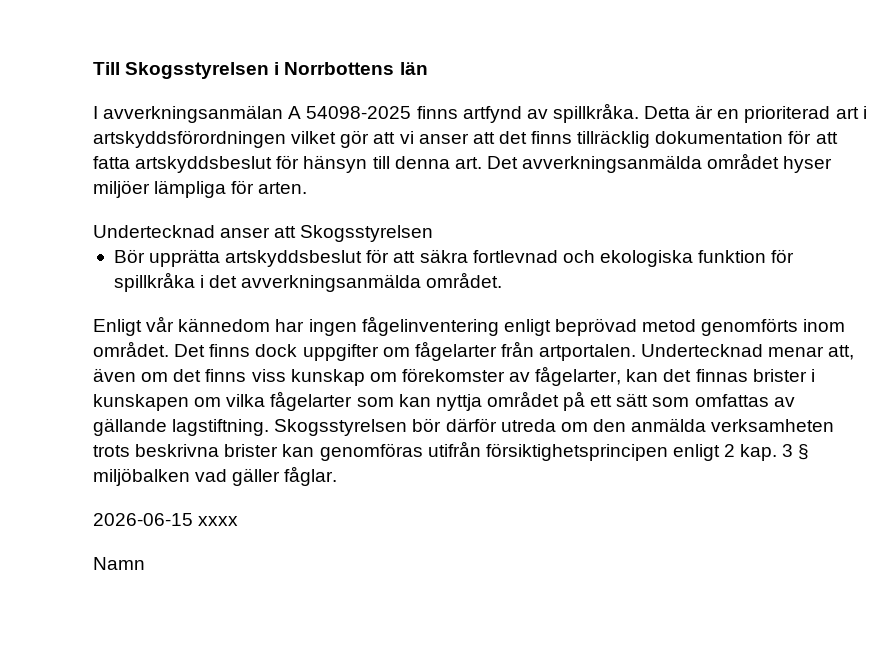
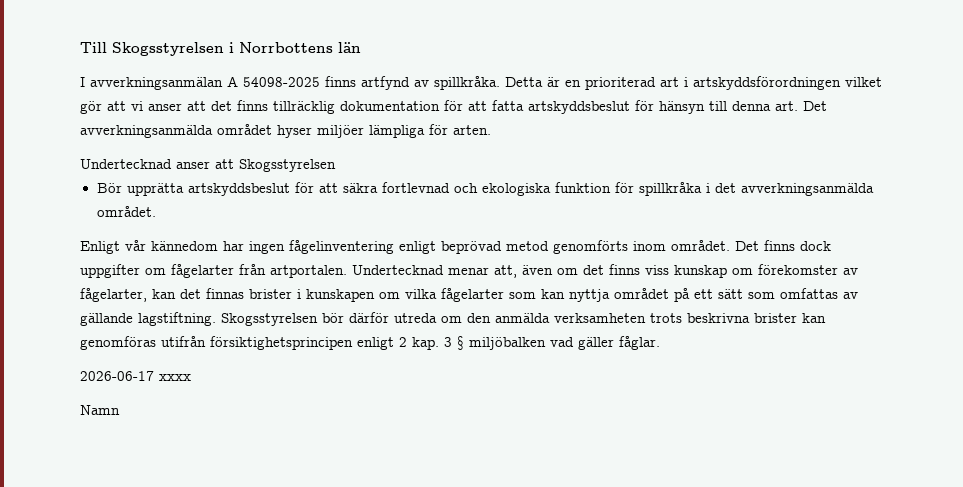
- 2026-06-15 xxxx
+ 2026-06-17 xxxx

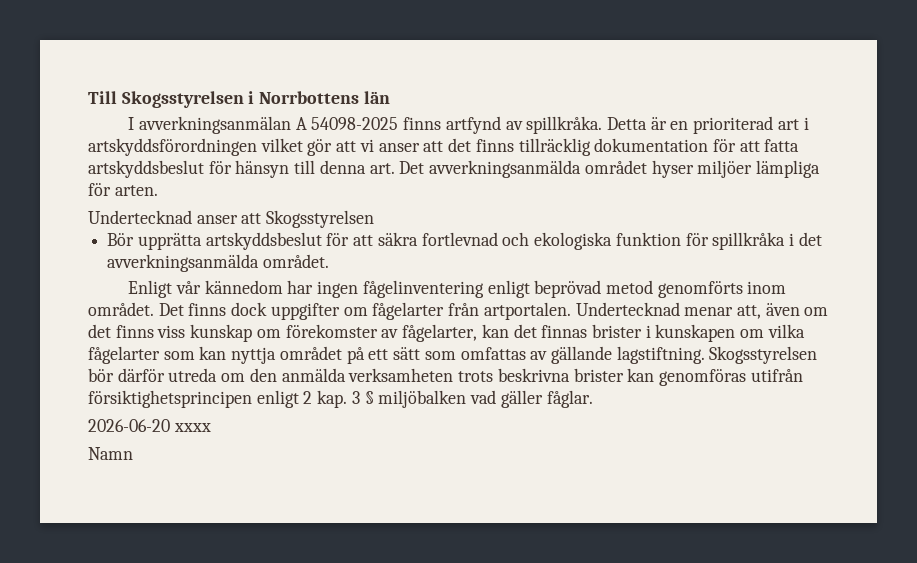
- 2026-06-17 xxxx
+ 2026-06-20 xxxx

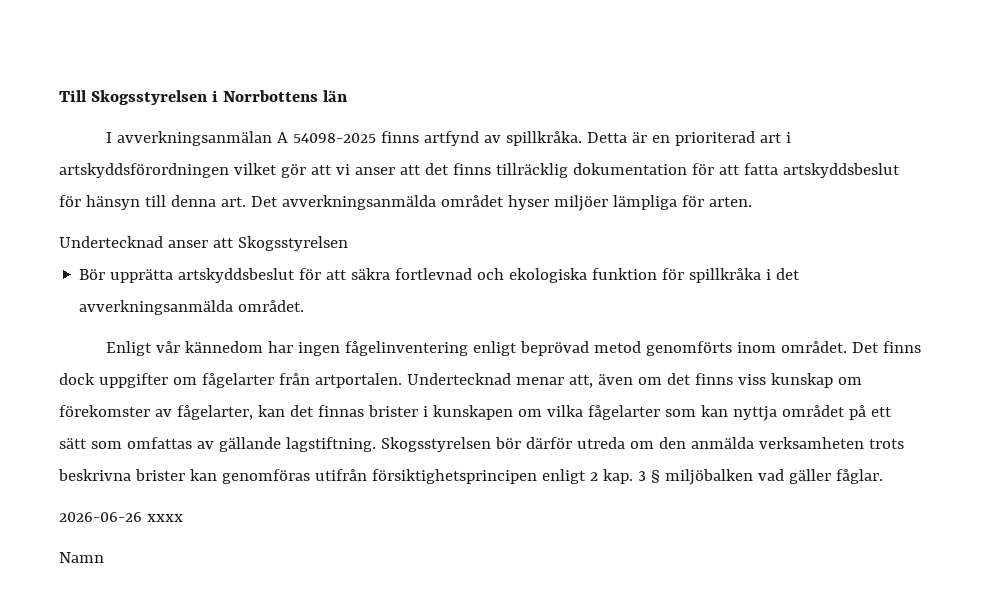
- 2026-06-20 xxxx
+ 2026-06-26 xxxx

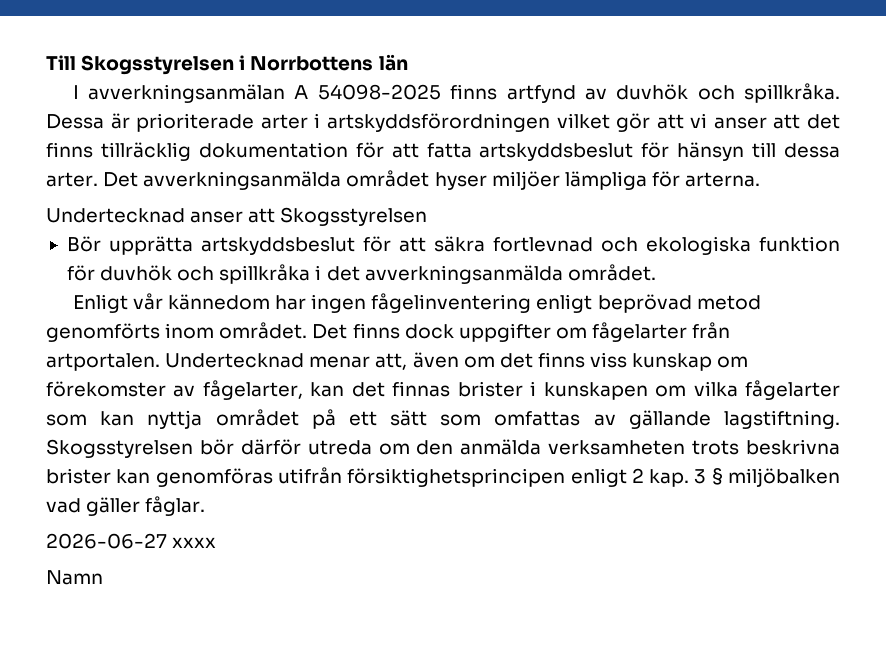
- I avverkningsanmälan A 54098-2025 finns artfynd av spillkråka. Detta är en prioriterad art i artskyddsförordningen vilket gör att vi anser att det finns tillräcklig dokumentation för att fatta artskyddsbeslut för hänsyn till denna art. Det avverkningsanmälda området hyser miljöer lämpliga för arten.
+ I avverkningsanmälan A 54098-2025 finns artfynd av duvhök och spillkråka. Dessa är prioriterade arter i artskyddsförordningen vilket gör att vi anser att det finns tillräcklig dokumentation för att fatta artskyddsbeslut för hänsyn till dessa arter. Det avverkningsanmälda området hyser miljöer lämpliga för arterna.
- Bör upprätta artskyddsbeslut för att säkra fortlevnad och ekologiska funktion för spillkråka i det avverkningsanmälda området.
+ Bör upprätta artskyddsbeslut för att säkra fortlevnad och ekologiska funktion för duvhök och spillkråka i det avverkningsanmälda området.
- 2026-06-26 xxxx
+ 2026-06-27 xxxx

